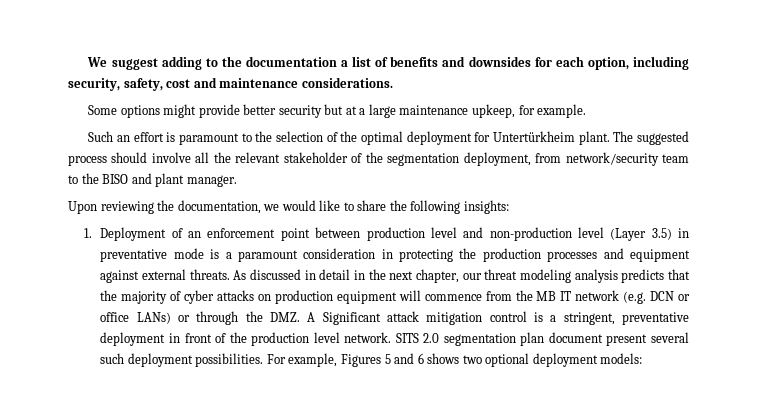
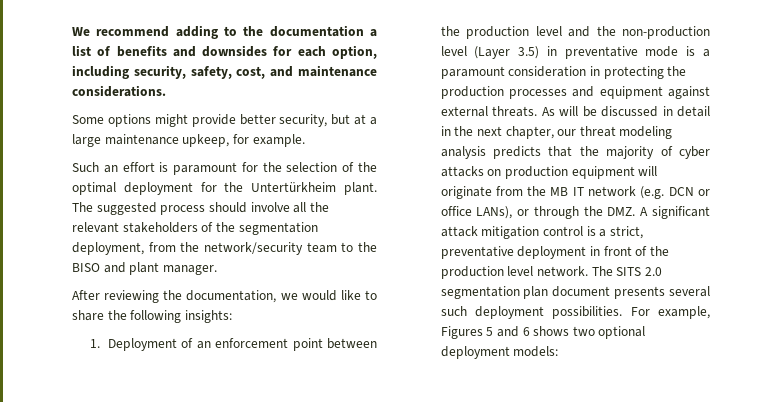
- We suggest adding to the documentation a list of benefits and downsides for each option, including security, safety, cost and maintenance considerations.
+ We recommend adding to the documentation a list of benefits and downsides for each option, including security, safety, cost, and maintenance considerations.
- Some options might provide better security but at a large maintenance upkeep, for example.
+ Some options might provide better security, but at a large maintenance upkeep, for example.
- Such an effort is paramount to the selection of the optimal deployment for Untertürkheim plant.
+ Such an effort is paramount for the selection of the optimal deployment for the Untertürkheim plant.
- The suggested process should involve all the relevant stakeholder of the segmentation deployment, from network/security team to the BISO and plant manager.
+ The suggested process should involve all the relevant stakeholders of the segmentation deployment, from the network/security team to the BISO and plant manager.
- Upon reviewing the documentation, we would like to share the following insights:
+ After reviewing the documentation, we would like to share the following insights:
- 1. Deployment of an enforcement point between production level and non-production level (Layer 3.5) in preventative mode is a paramount consideration in protecting the production processes and equipment against external threats.
+ 1. Deployment of an enforcement point between the production level and the non-production level (Layer 3.5) in preventative mode is a paramount consideration in protecting the production processes and equipment against external threats.
- As discussed in detail in the next chapter, our threat modeling analysis predicts that the majority of cyber attacks on production equipment will commence from the MB IT network (e.g. DCN or office LANs) or through the DMZ. A Significant attack mitigation control is a stringent, preventative deployment in front of the production level network.
+ As will be discussed in detail in the next chapter, our threat modeling analysis predicts that the majority of cyber attacks on production equipment will originate from the MB IT network (e.g. DCN or office LANs), or through the DMZ. A significant attack mitigation control is a strict, preventative deployment in front of the production level network.
- SITS 2.0 segmentation plan document present several such deployment possibilities.
+ The SITS 2.0 segmentation plan document presents several such deployment possibilities.

